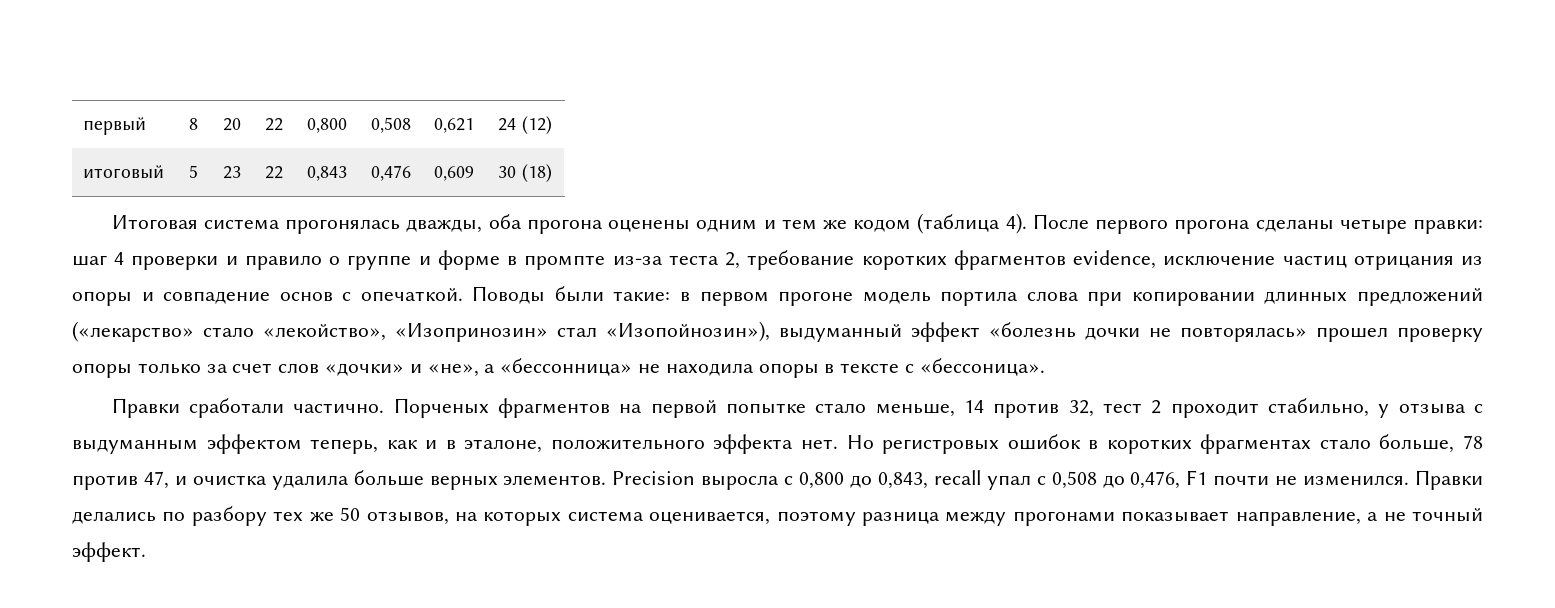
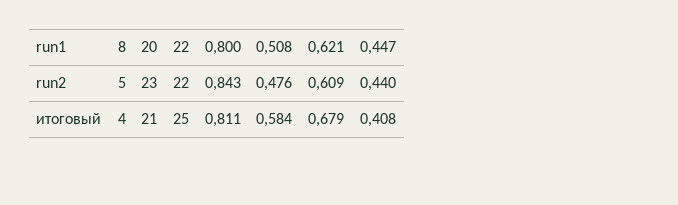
- первый | 8 | 20 | 22 | 0,800 | 0,508 | 0,621 | 24 (12)
- итоговый | 5 | 23 | 22 | 0,843 | 0,476 | 0,609 | 30 (18)
- Итоговая система прогонялась дважды, оба прогона оценены одним и тем же кодом (таблица 4). После первого прогона сделаны четыре правки: шаг 4 проверки и правило о группе и форме в промпте из-за теста 2, требование коротких фрагментов evidence, исключение частиц отрицания из опоры и совпадение основ с опечаткой. Поводы были такие: в первом прогоне модель портила слова при копировании длинных предложений («лекарство» стало «лекойство», «Изопринозин» стал «Изопойнозин»), выдуманный эффект «болезнь дочки не повторялась» прошел проверку опоры только за счет слов «дочки» и «не», а «бессонница» не находила опоры в тексте с «бессоница».
- Правки сработали частично. Порченых фрагментов на первой попытке стало меньше, 14 против 32, тест 2 проходит стабильно, у отзыва с выдуманным эффектом теперь, как и в эталоне, положительного эффекта нет. Но регистровых ошибок в коротких фрагментах стало больше, 78 против 47, и очистка удалила больше верных элементов. Precision выросла с 0,800 до 0,843, recall упал с 0,508 до 0,476, F1 почти не изменился. Правки делались по разбору тех же 50 отзывов, на которых система оценивается, поэтому разница между прогонами показывает направление, а не точный эффект.
+ run1 | 8 | 20 | 22 | 0,800 | 0,508 | 0,621 | 0,447
+ run2 | 5 | 23 | 22 | 0,843 | 0,476 | 0,609 | 0,440
+ итоговый | 4 | 21 | 25 | 0,811 | 0,584 | 0,679 | 0,408

